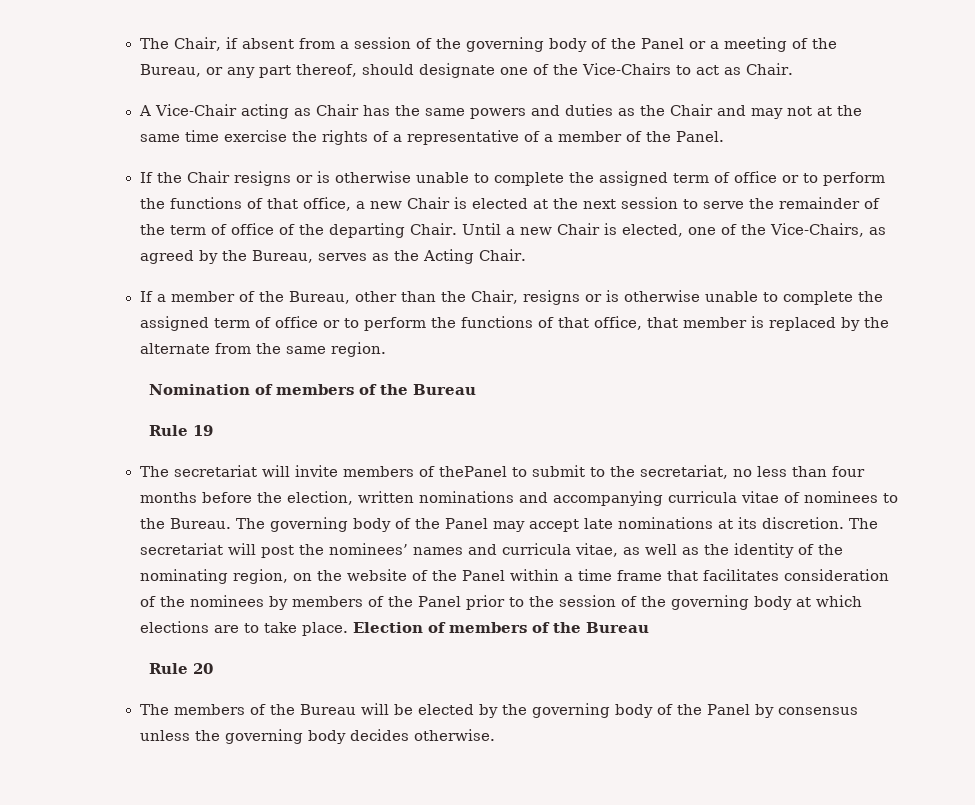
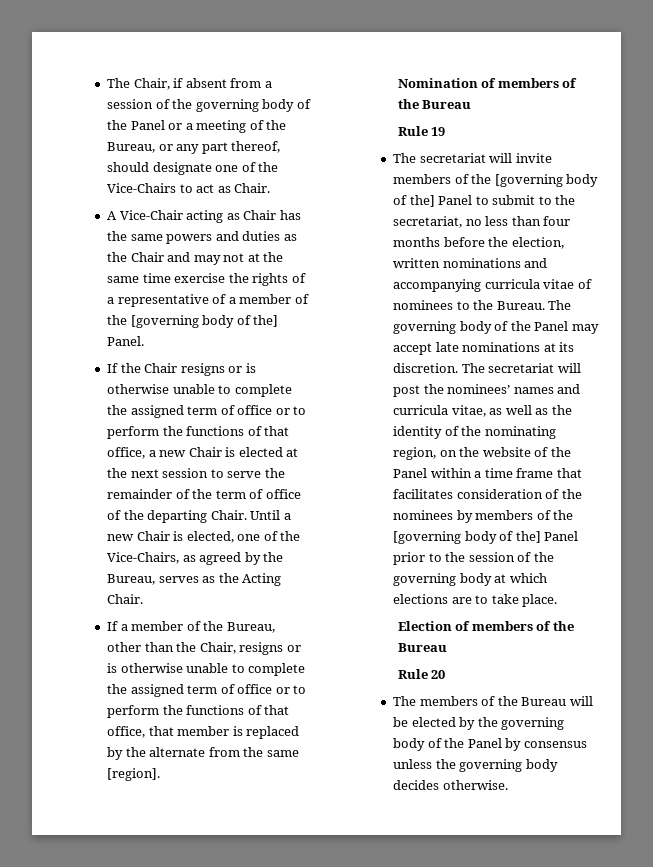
- A Vice-Chair acting as Chair has the same powers and duties as the Chair and may not at the same time exercise the rights of a representative of a member of the Panel.
+ A Vice-Chair acting as Chair has the same powers and duties as the Chair and may not at the same time exercise the rights of a representative of a member of the [governing body of the] Panel.
- If a member of the Bureau, other than the Chair, resigns or is otherwise unable to complete the assigned term of office or to perform the functions of that office, that member is replaced by the alternate from the same region.
+ If a member of the Bureau, other than the Chair, resigns or is otherwise unable to complete the assigned term of office or to perform the functions of that office, that member is replaced by the alternate from the same [region].
- The secretariat will invite members of thePanel to submit to the secretariat, no less than four months before the election, written nominations and accompanying curricula vitae of nominees to the Bureau.
+ The secretariat will invite members of the [governing body of the] Panel to submit to the secretariat, no less than four months before the election, written nominations and accompanying curricula vitae of nominees to the Bureau.
- The secretariat will post the nominees’ names and curricula vitae, as well as the identity of the nominating region, on the website of the Panel within a time frame that facilitates consideration of the nominees by members of the Panel prior to the session of the governing body at which elections are to take place. Election of members of the Bureau
+ The secretariat will post the nominees’ names and curricula vitae, as well as the identity of the nominating region, on the website of the Panel within a time frame that facilitates consideration of the nominees by members of the [governing body of the] Panel prior to the session of the governing body at which elections are to take place.
+ Election of members of the Bureau

